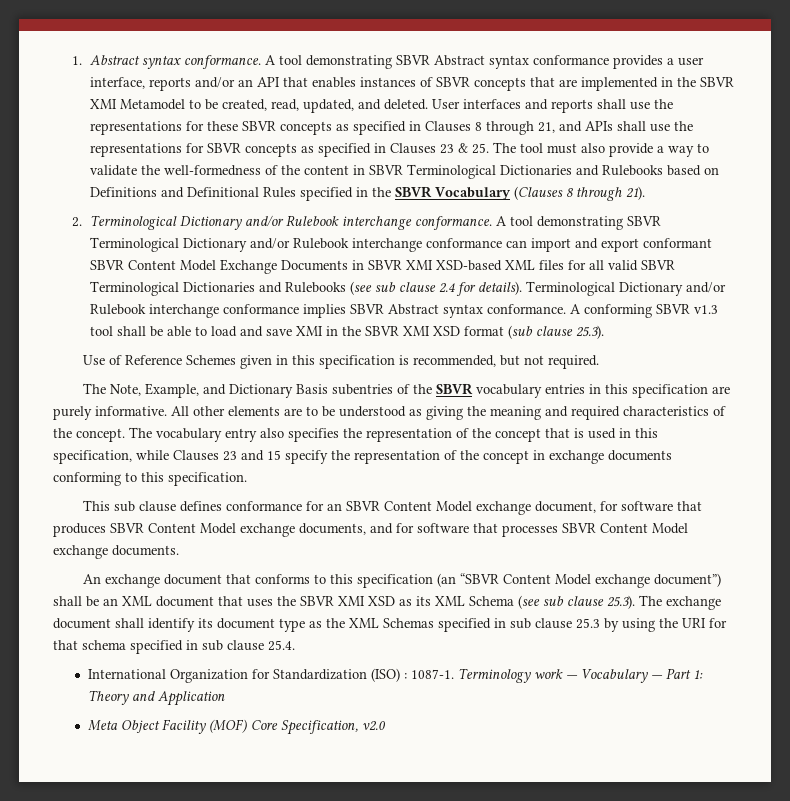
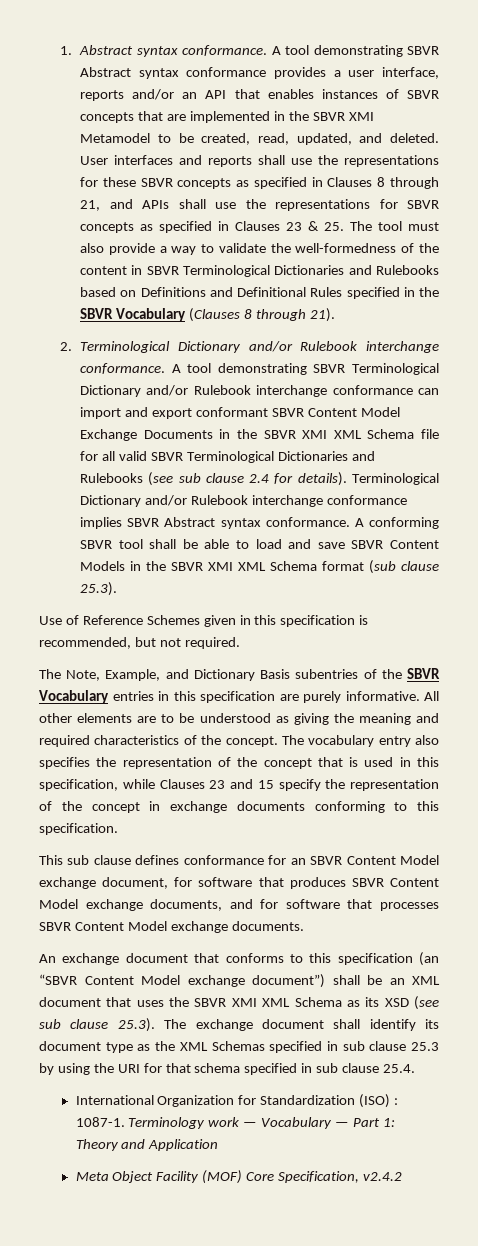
- A tool demonstrating SBVR Terminological Dictionary and/or Rulebook interchange conformance can import and export conformant SBVR Content Model Exchange Documents in SBVR XMI XSD-based XML files for all valid SBVR Terminological Dictionaries and Rulebooks (see sub clause 2.4 for details).
+ A tool demonstrating SBVR Terminological Dictionary and/or Rulebook interchange conformance can import and export conformant SBVR Content Model Exchange Documents in the SBVR XMI XML Schema file for all valid SBVR Terminological Dictionaries and Rulebooks (see sub clause 2.4 for details).
- A conforming SBVR v1.3 tool shall be able to load and save XMI in the SBVR XMI XSD format (sub clause 25.3).
+ A conforming SBVR tool shall be able to load and save SBVR Content Models in the SBVR XMI XML Schema format (sub clause 25.3).
- The Note, Example, and Dictionary Basis subentries of the SBVR vocabulary entries in this specification are purely informative.
+ The Note, Example, and Dictionary Basis subentries of the SBVR Vocabulary entries in this specification are purely informative.
- An exchange document that conforms to this specification (an “SBVR Content Model exchange document”) shall be an XML document that uses the SBVR XMI XSD as its XML Schema (see sub clause 25.3). The exchange document shall identify its document type as the XML Schemas specified in sub clause 25.3 by using the URI for that schema specified in sub clause 25.4.
+ An exchange document that conforms to this specification (an “SBVR Content Model exchange document”) shall be an XML document that uses the SBVR XMI XML Schema as its XSD (see sub clause 25.3). The exchange document shall identify its document type as the XML Schemas specified in sub clause 25.3 by using the URI for that schema specified in sub clause 25.4.
- Meta Object Facility (MOF) Core Specification, v2.0
+ Meta Object Facility (MOF) Core Specification, v2.4.2

